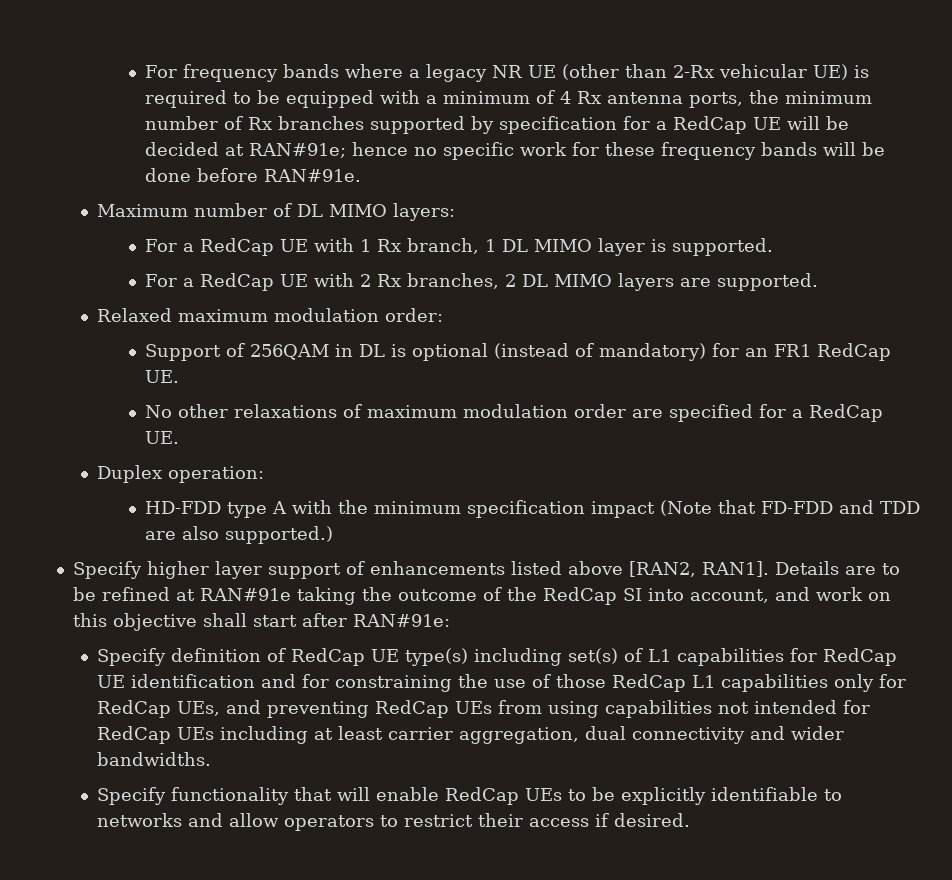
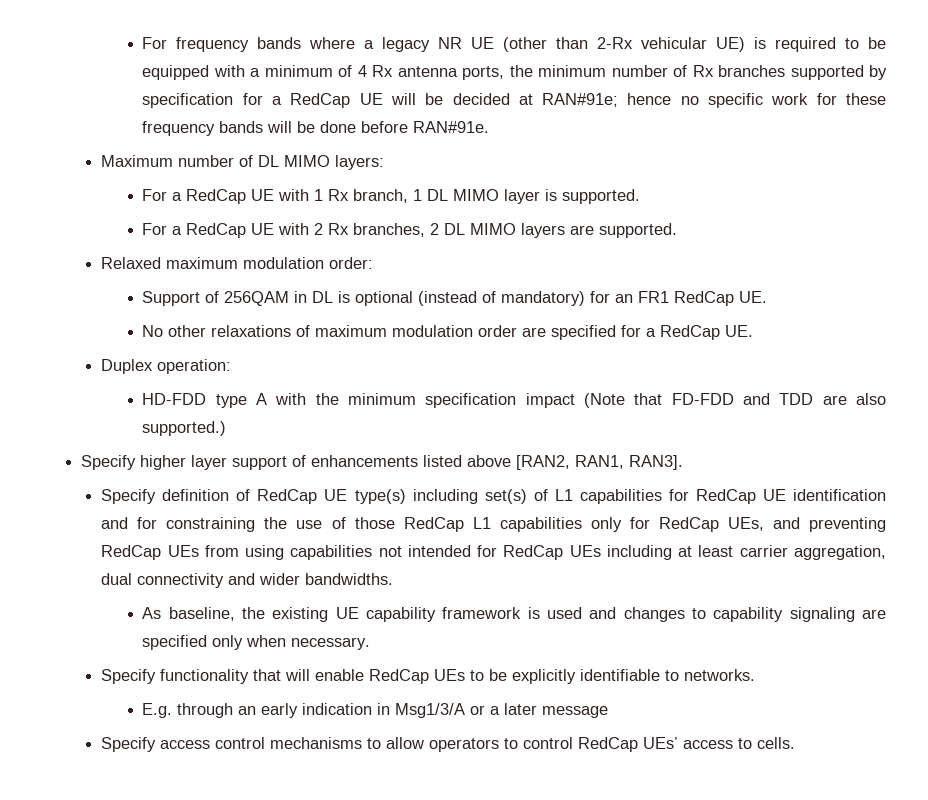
- Specify higher layer support of enhancements listed above [RAN2, RAN1]. Details are to be refined at RAN#91e taking the outcome of the RedCap SI into account, and work on this objective shall start after RAN#91e:
+ Specify higher layer support of enhancements listed above [RAN2, RAN1, RAN3].
+ As baseline, the existing UE capability framework is used and changes to capability signaling are specified only when necessary.
- Specify functionality that will enable RedCap UEs to be explicitly identifiable to networks and allow operators to restrict their access if desired.
+ Specify functionality that will enable RedCap UEs to be explicitly identifiable to networks.
+ E.g. through an early indication in Msg1/3/A or a later message
+ Specify access control mechanisms to allow operators to control RedCap UEs’ access to cells.

